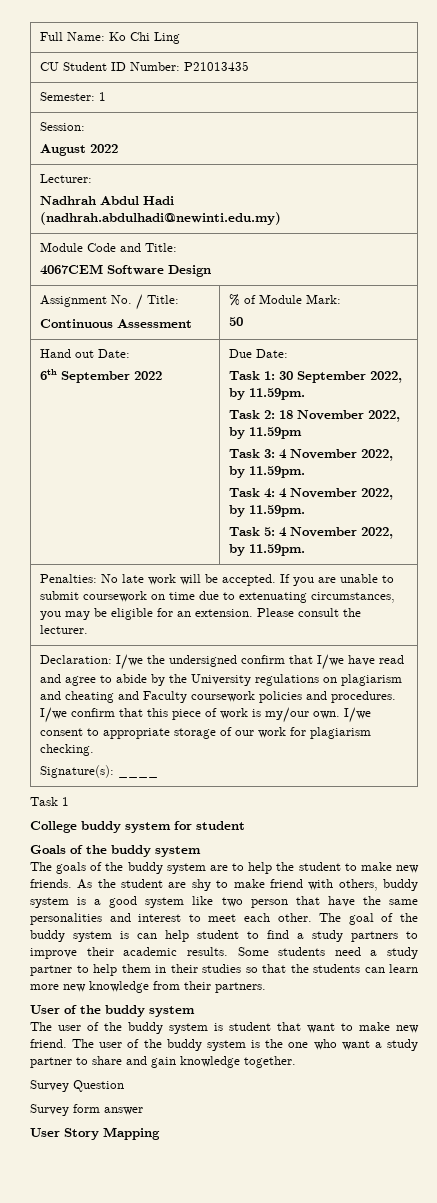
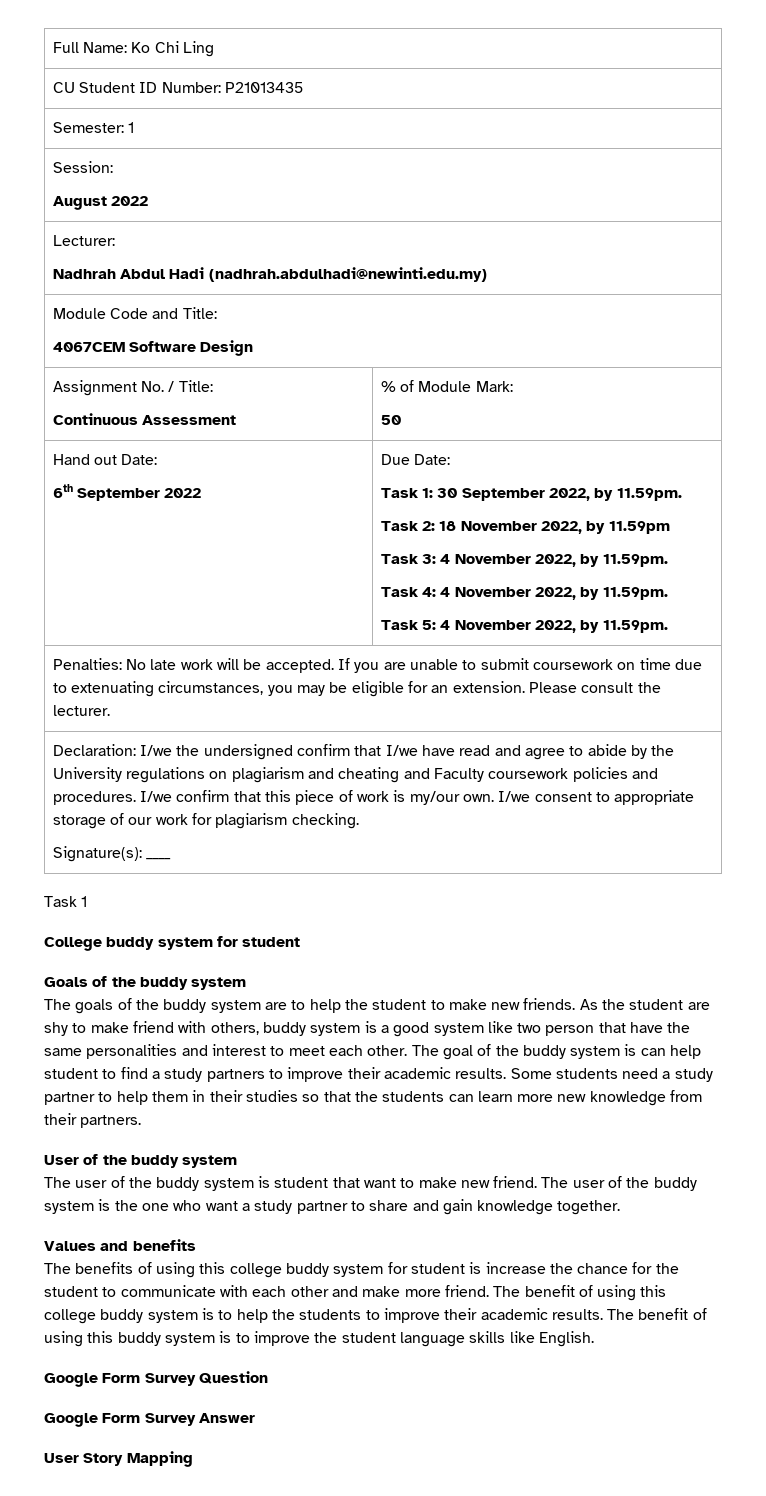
- Survey Question
- Survey form answer
+ Values and benefits
+ The benefits of using this college buddy system for student is increase the chance for the student to communicate with each other and make more friend. The benefit of using this college buddy system is to help the students to improve their academic results. The benefit of using this buddy system is to improve the student language skills like English.
+ Google Form Survey Question
+ Google Form Survey Answer

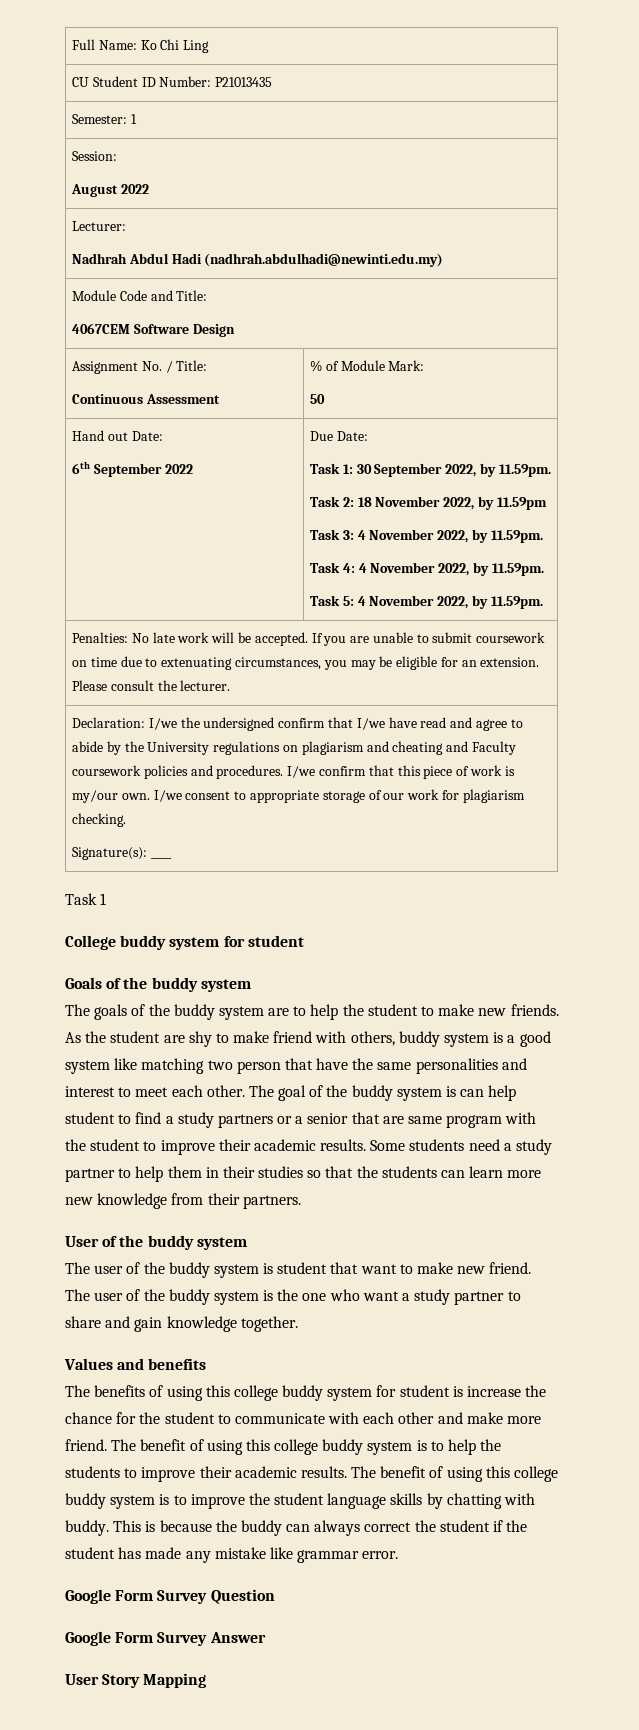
- As the student are shy to make friend with others, buddy system is a good system like two person that have the same personalities and interest to meet each other.
+ As the student are shy to make friend with others, buddy system is a good system like matching two person that have the same personalities and interest to meet each other.
- The goal of the buddy system is can help student to find a study partners to improve their academic results.
+ The goal of the buddy system is can help student to find a study partners or a senior that are same program with the student to improve their academic results.
- The benefit of using this buddy system is to improve the student language skills like English.
+ The benefit of using this college buddy system is to improve the student language skills by chatting with buddy. This is because the buddy can always correct the student if the student has made any mistake like grammar error.

